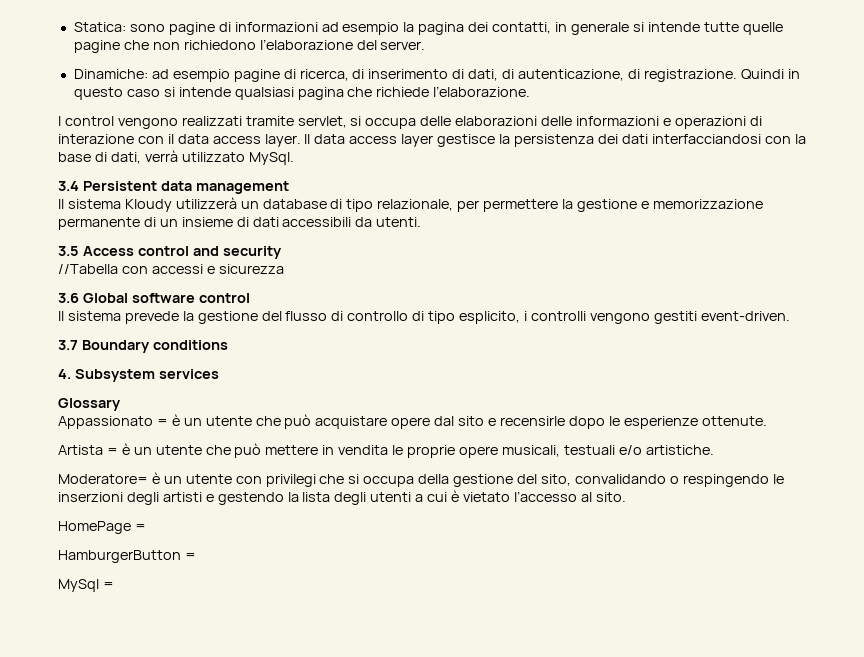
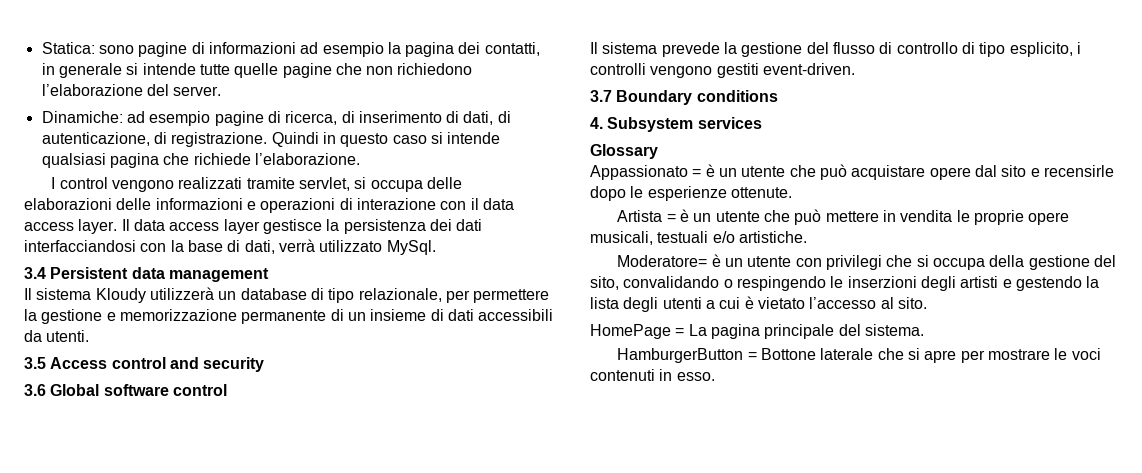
- //Tabella con accessi e sicurezza
- HomePage =
- HamburgerButton =
- MySql =
+ HomePage = La pagina principale del sistema.
+ HamburgerButton = Bottone laterale che si apre per mostrare le voci contenuti in esso.

